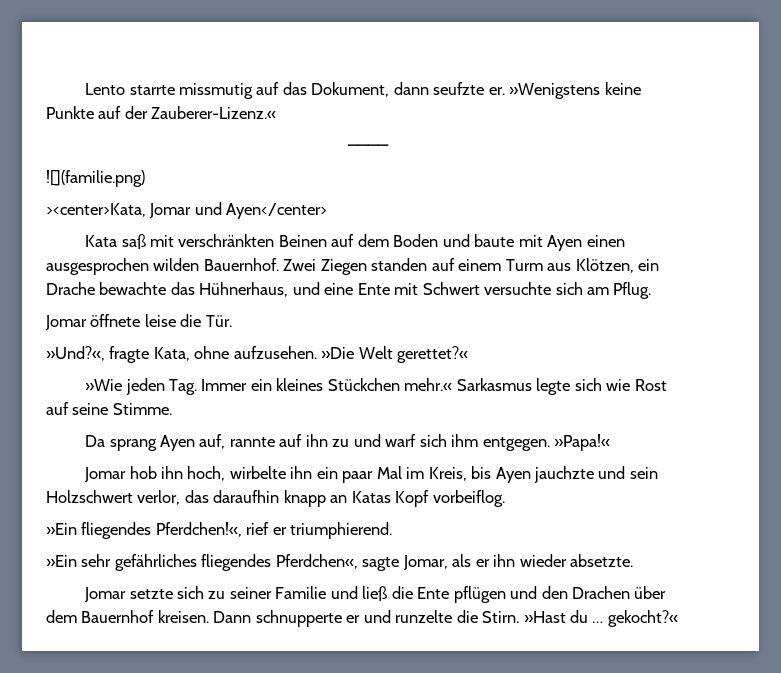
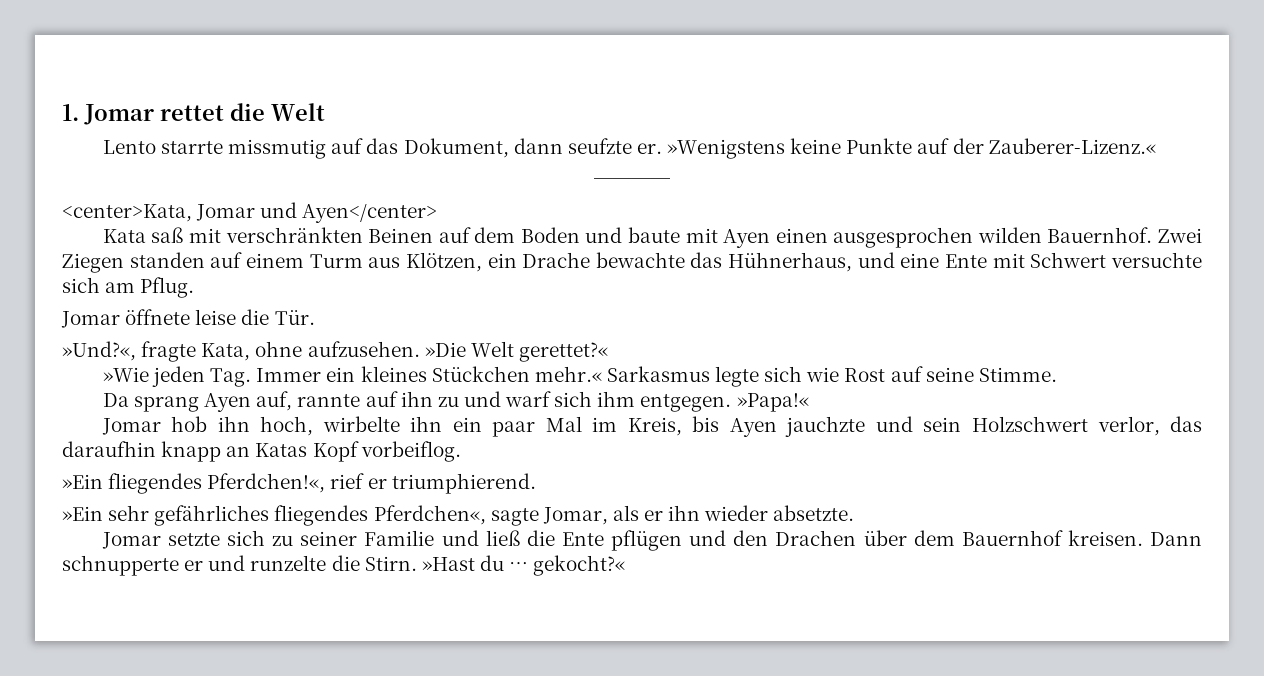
+ 1. Jomar rettet die Welt
- ![](familie.png)
- ><center>Kata, Jomar und Ayen</center>
+ <center>Kata, Jomar und Ayen</center>

